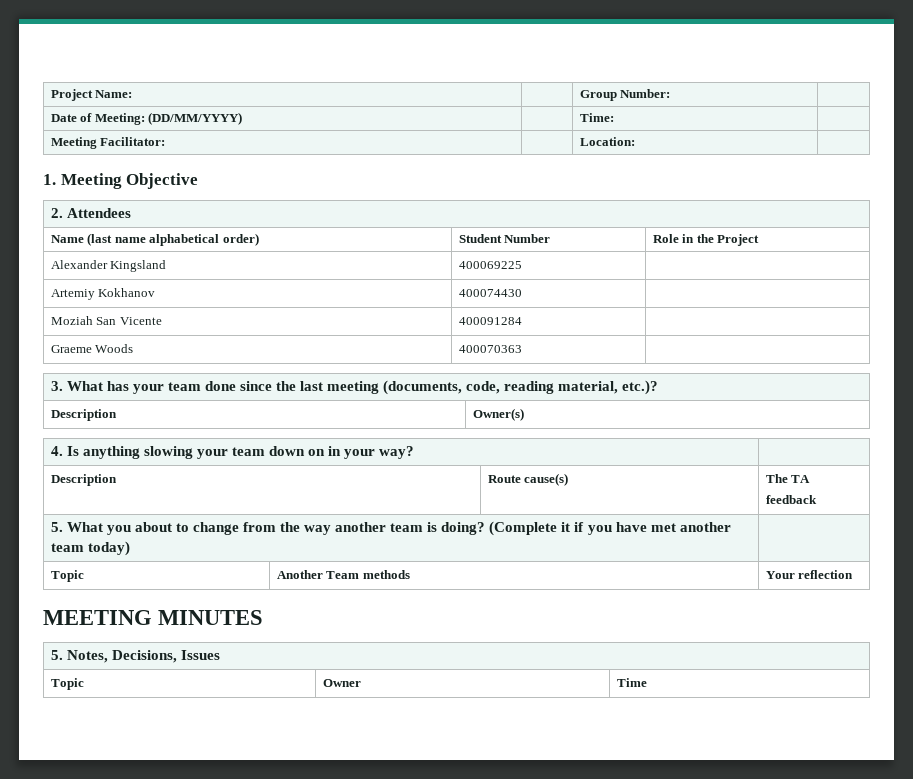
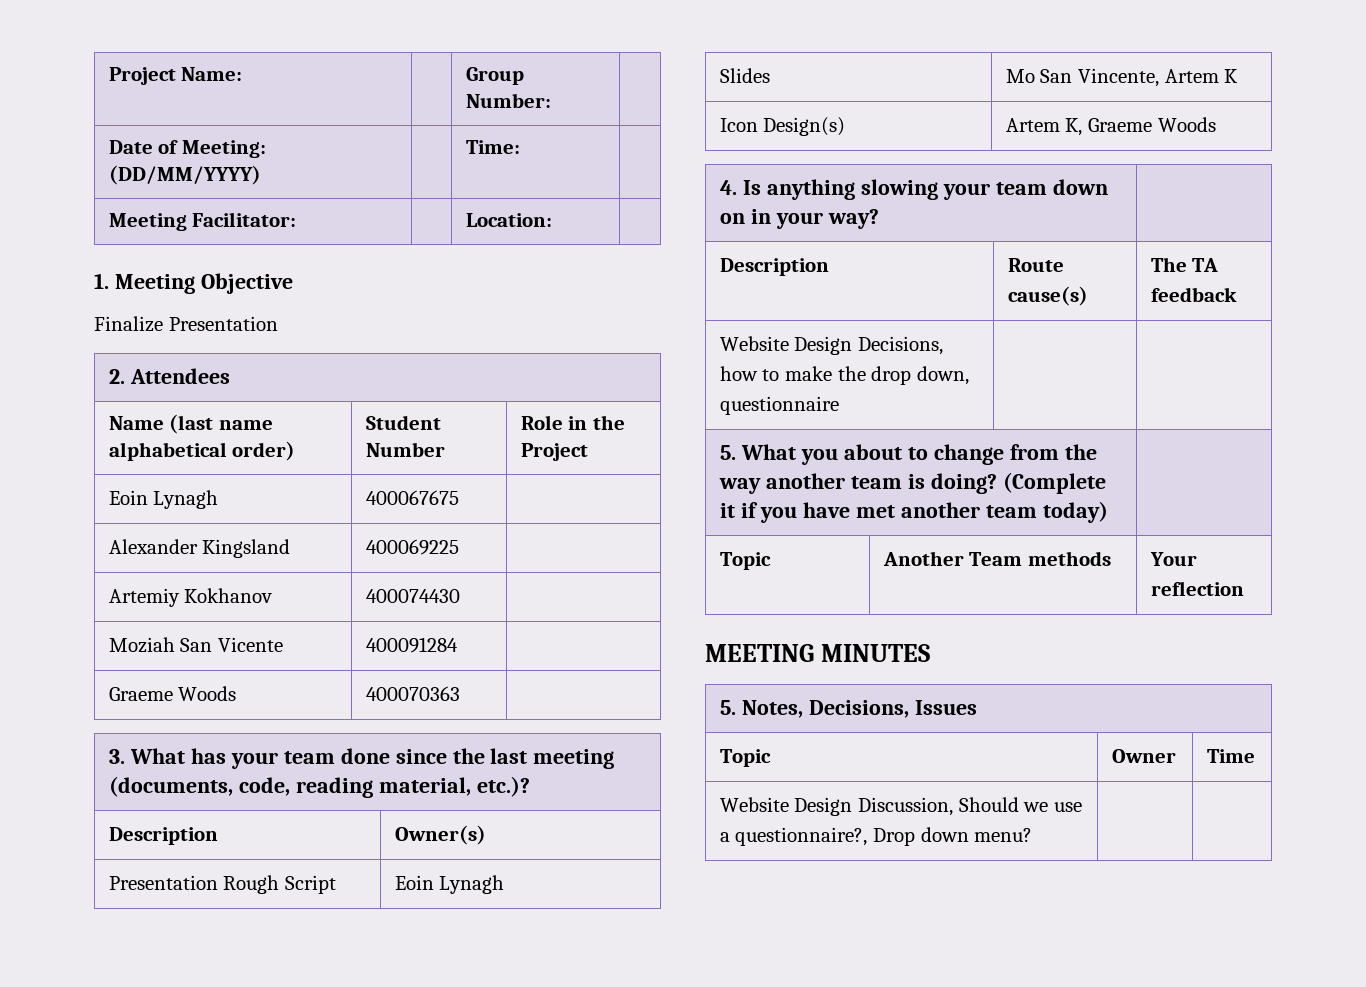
+ Finalize Presentation
+ Eoin Lynagh | 400067675 |
+ Presentation Rough Script | Eoin Lynagh
+ Slides | Mo San Vincente, Artem K
+ Icon Design(s) | Artem K, Graeme Woods
+ Website Design Decisions, how to make the drop down, questionnaire | |
+ Website Design Discussion, Should we use a questionnaire?, Drop down menu? | |

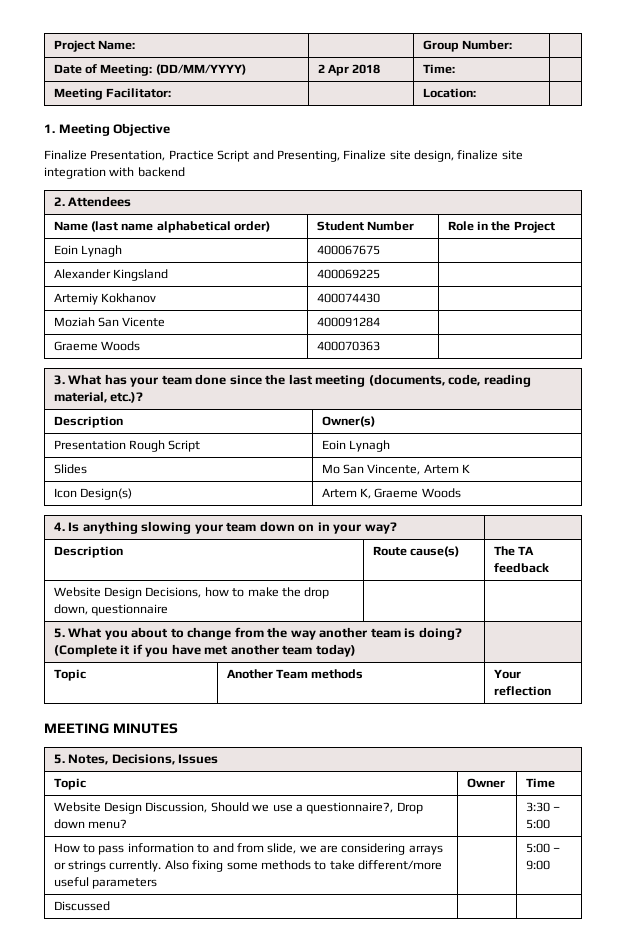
- Date of Meeting: (DD/MM/YYYY) | | Time: |
+ Date of Meeting: (DD/MM/YYYY) | 2 Apr 2018 | Time: |
- Finalize Presentation
+ Finalize Presentation, Practice Script and Presenting, Finalize site design, finalize site integration with backend
- Website Design Discussion, Should we use a questionnaire?, Drop down menu? | |
+ Website Design Discussion, Should we use a questionnaire?, Drop down menu? | | 3:30 – 5:00
+ How to pass information to and from slide, we are considering arrays or strings currently. Also fixing some methods to take different/more useful parameters | | 5:00 – 9:00
+ Discussed | |

